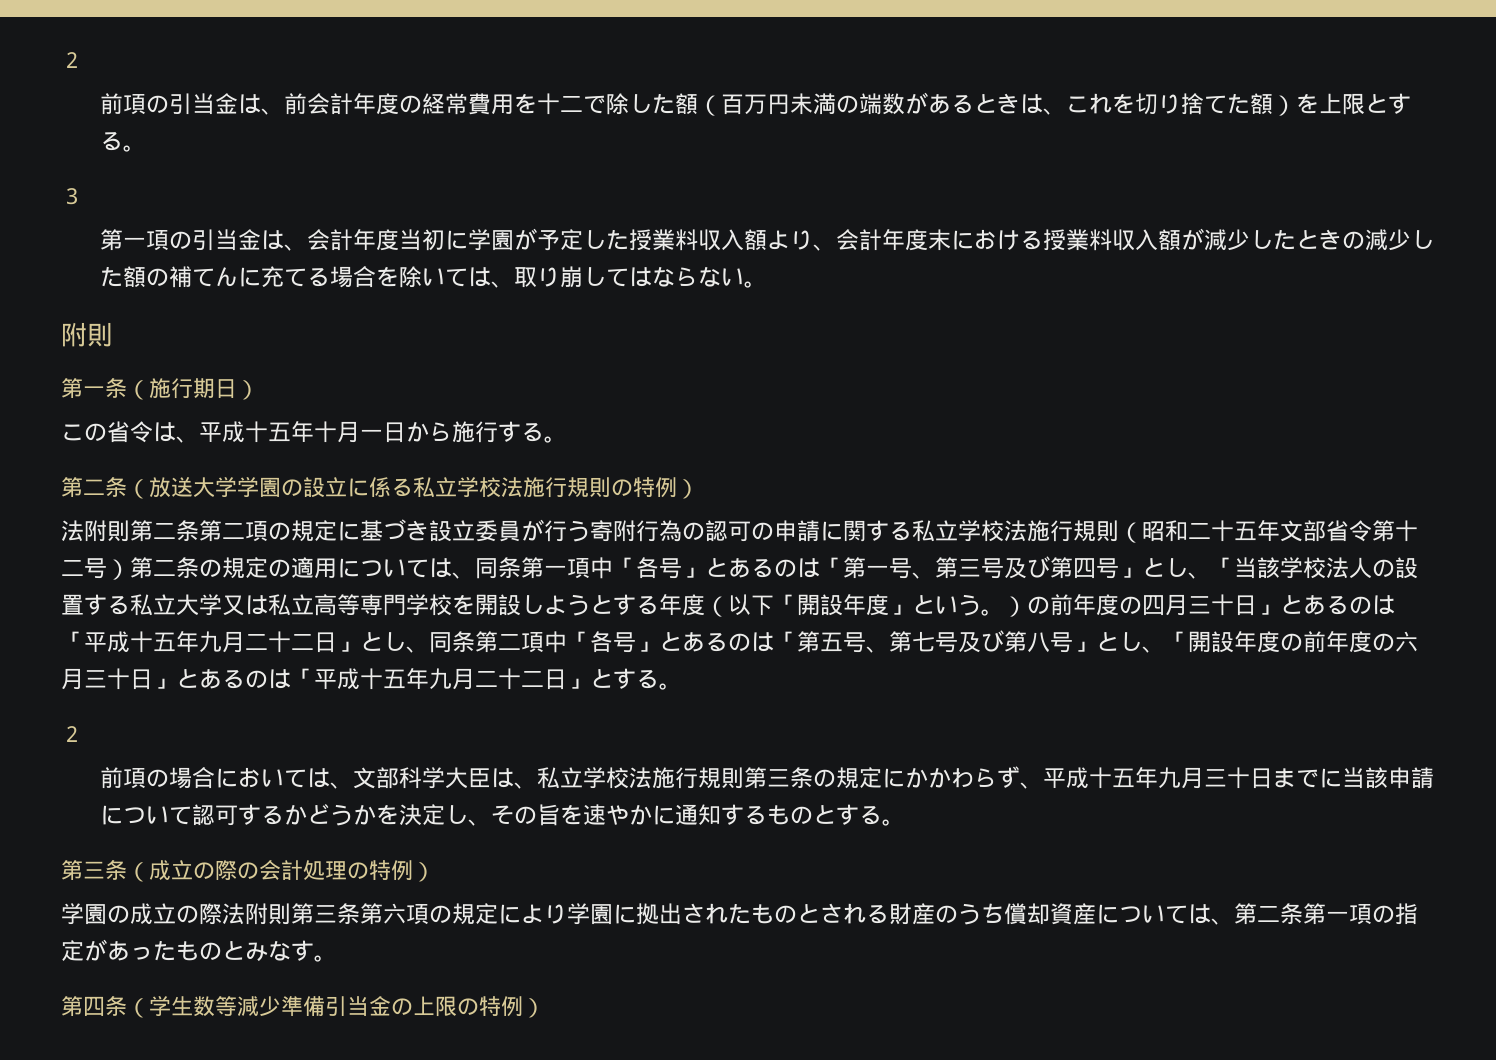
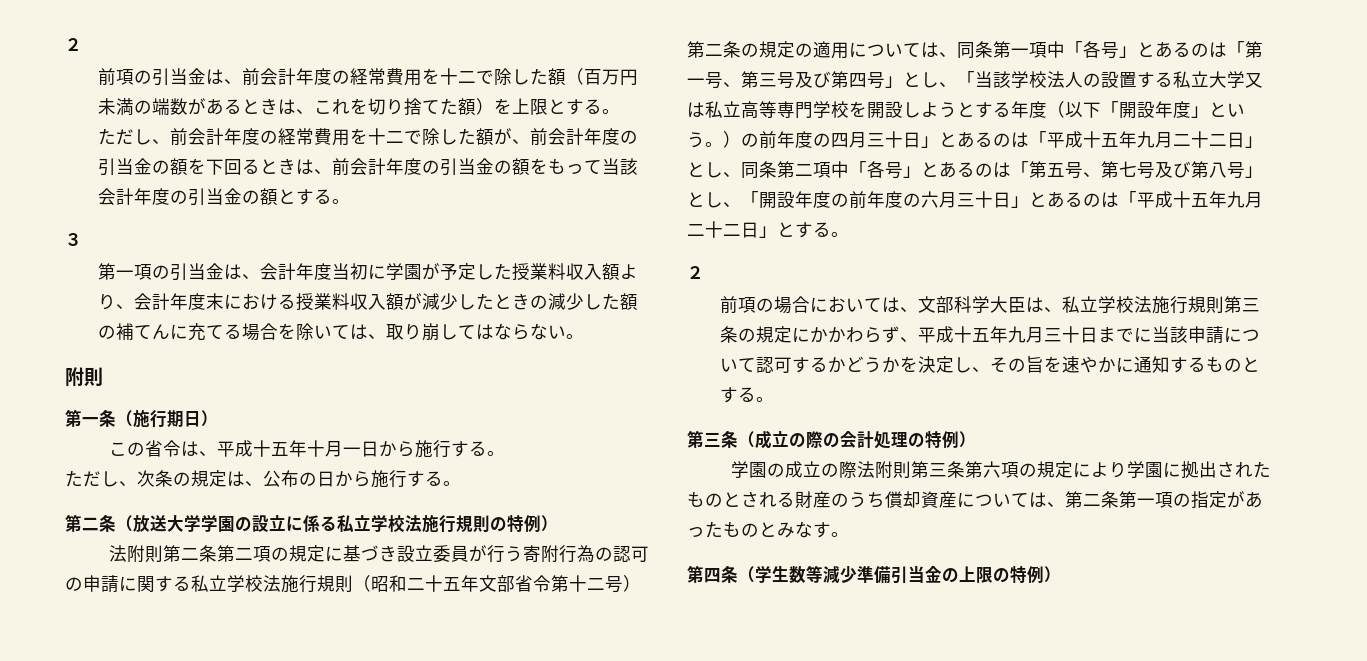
+ ただし、前会計年度の経常費用を十二で除した額が、前会計年度の引当金の額を下回るときは、前会計年度の引当金の額をもって当該会計年度の引当金の額とする。
+ ただし、次条の規定は、公布の日から施行する。

